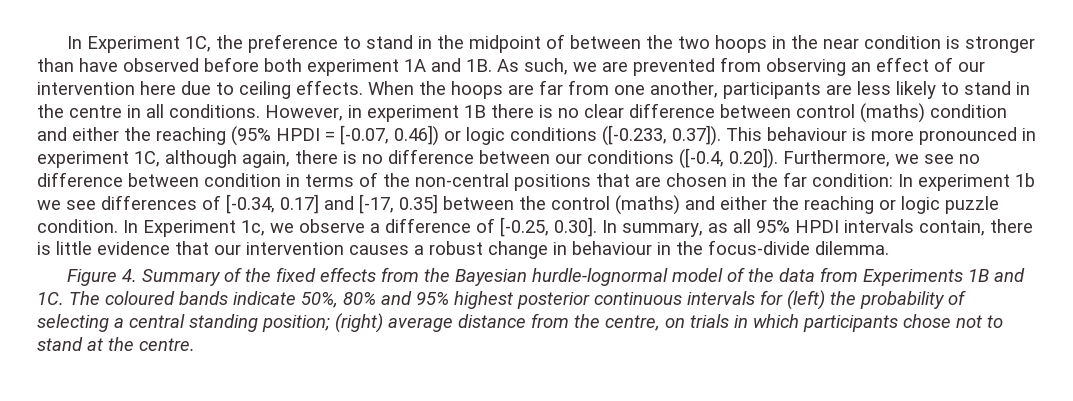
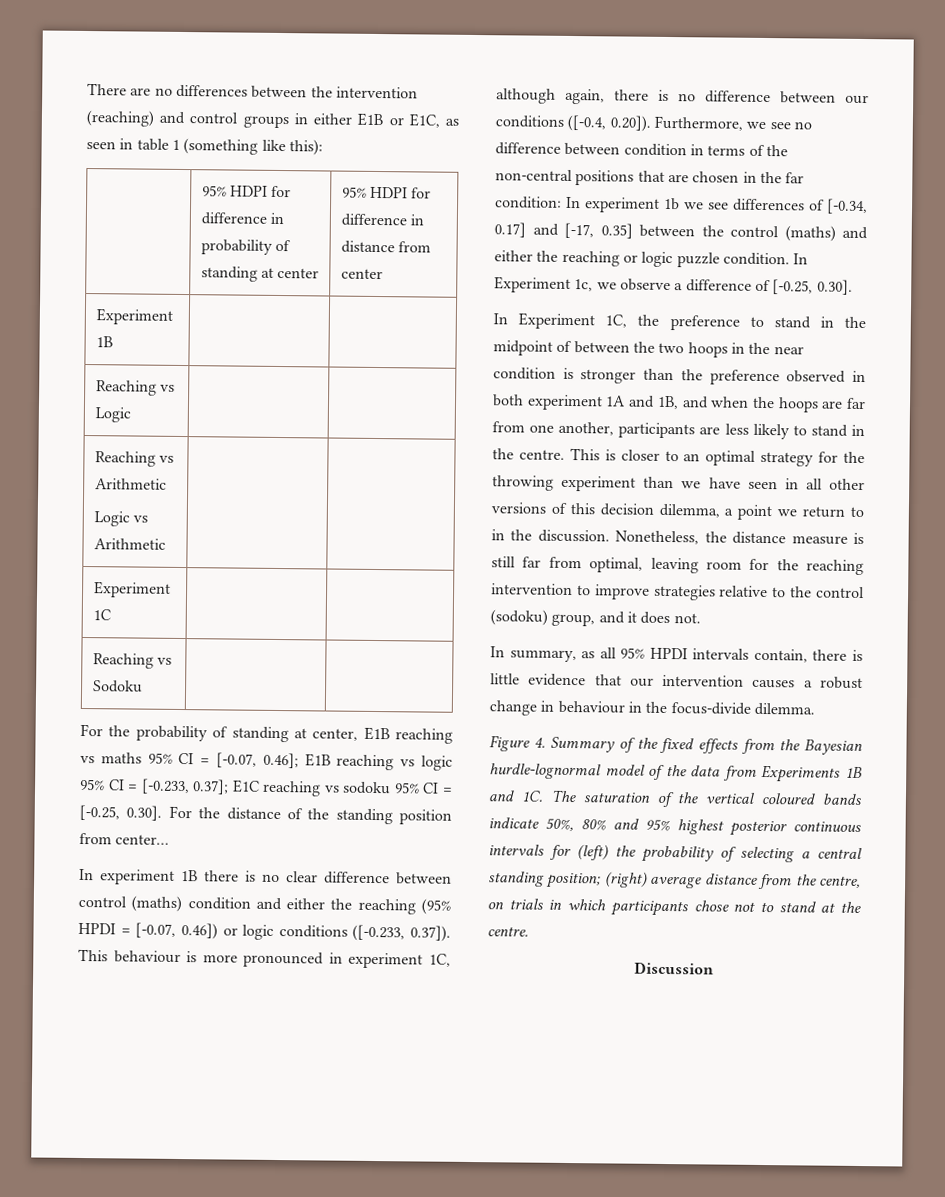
- In Experiment 1C, the preference to stand in the midpoint of between the two hoops in the near condition is stronger than have observed before both experiment 1A and 1B. As such, we are prevented from observing an effect of our intervention here due to ceiling effects. When the hoops are far from one another, participants are less likely to stand in the centre in all conditions. However, in experiment 1B there is no clear difference between control (maths) condition and either the reaching (95% HPDI = [-0.07, 0.46]) or logic conditions ([-0.233, 0.37]). This behaviour is more pronounced in experiment 1C, although again, there is no difference between our conditions ([-0.4, 0.20]). Furthermore, we see no difference between condition in terms of the non-central positions that are chosen in the far condition:
+ There are no differences between the intervention (reaching) and control groups in either E1B or E1C, as seen in table 1 (something like this):
+ | 95% HDPI for difference in probability of standing at center | 95% HDPI for difference in distance from center
+ Experiment 1B | |
+ Reaching vs Logic | |
+ Reaching vs Arithmetic
+ Logic vs Arithmetic | |
+ Experiment 1C | |
+ Reaching vs Sodoku | |
+ For the probability of standing at center, E1B reaching vs maths 95% CI = [-0.07, 0.46]; E1B reaching vs logic 95% CI = [-0.233, 0.37]; E1C reaching vs sodoku 95% CI = [-0.25, 0.30]. For the distance of the standing position from center…
+ In experiment 1B there is no clear difference between control (maths) condition and either the reaching (95% HPDI = [-0.07, 0.46]) or logic conditions ([-0.233, 0.37]). This behaviour is more pronounced in experiment 1C, although again, there is no difference between our conditions ([-0.4, 0.20]). Furthermore, we see no difference between condition in terms of the non-central positions that are chosen in the far condition:
- In Experiment 1c, we observe a difference of [-0.25, 0.30]. In summary, as all 95% HPDI intervals contain, there is little evidence that our intervention causes a robust change in behaviour in the focus-divide dilemma.
+ In Experiment 1c, we observe a difference of [-0.25, 0.30].
+ In Experiment 1C, the preference to stand in the midpoint of between the two hoops in the near condition is stronger than the preference observed in both experiment 1A and 1B, and when the hoops are far from one another, participants are less likely to stand in the centre. This is closer to an optimal strategy for the throwing experiment than we have seen in all other versions of this decision dilemma, a point we return to in the discussion. Nonetheless, the distance measure is still far from optimal, leaving room for the reaching intervention to improve strategies relative to the control (sodoku) group, and it does not.
+ In summary, as all 95% HPDI intervals contain, there is little evidence that our intervention causes a robust change in behaviour in the focus-divide dilemma.
- The coloured bands indicate 50%, 80% and 95% highest posterior continuous intervals for (left) the probability of selecting a central standing position; (right) average distance from the centre, on trials in which participants chose not to stand at the centre.
+ The saturation of the vertical coloured bands indicate 50%, 80% and 95% highest posterior continuous intervals for (left) the probability of selecting a central standing position; (right) average distance from the centre, on trials in which participants chose not to stand at the centre.
+ Discussion

